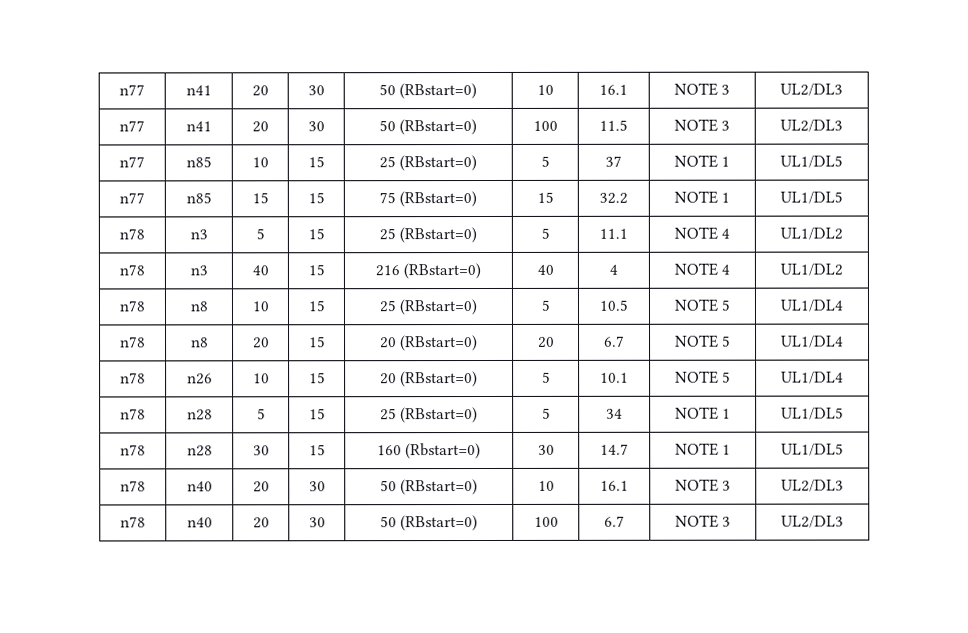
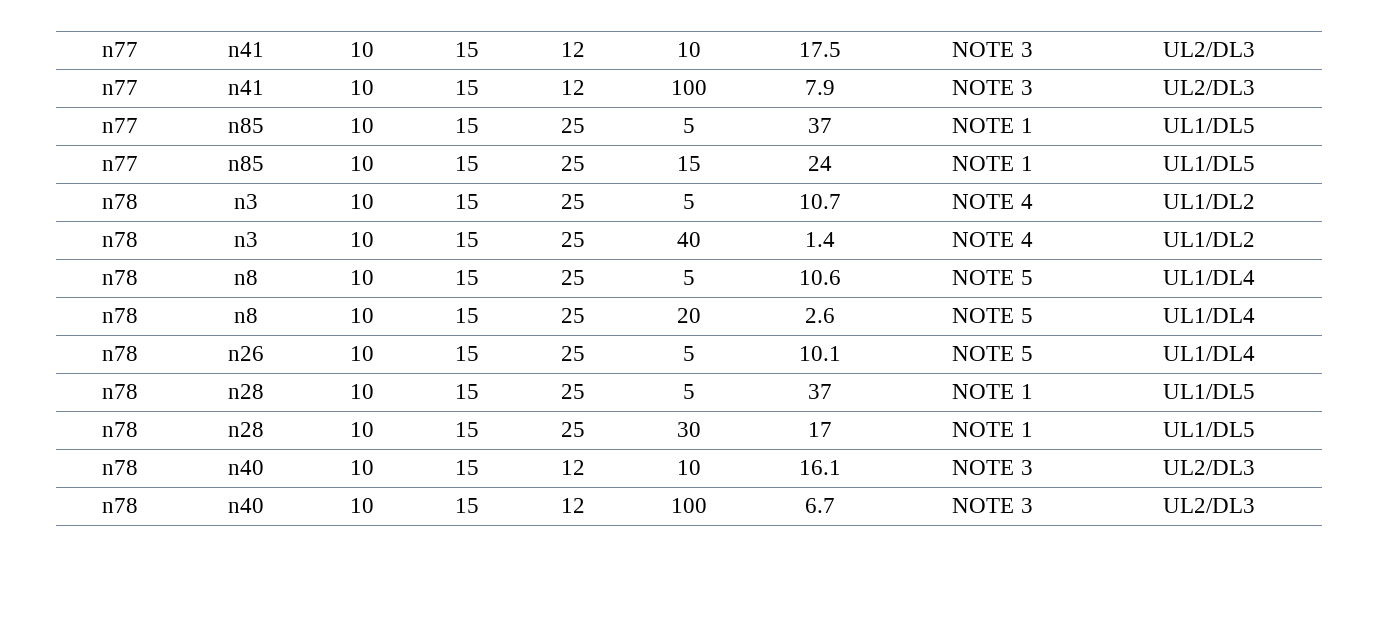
- n77 | n41 | 20 | 30 | 50 (RBstart=0) | 10 | 16.1 | NOTE 3 | UL2/DL3
+ n77 | n41 | 10 | 15 | 12 | 10 | 17.5 | NOTE 3 | UL2/DL3
- n77 | n41 | 20 | 30 | 50 (RBstart=0) | 100 | 11.5 | NOTE 3 | UL2/DL3
+ n77 | n41 | 10 | 15 | 12 | 100 | 7.9 | NOTE 3 | UL2/DL3
- n77 | n85 | 10 | 15 | 25 (RBstart=0) | 5 | 37 | NOTE 1 | UL1/DL5
+ n77 | n85 | 10 | 15 | 25 | 5 | 37 | NOTE 1 | UL1/DL5
- n77 | n85 | 15 | 15 | 75 (RBstart=0) | 15 | 32.2 | NOTE 1 | UL1/DL5
+ n77 | n85 | 10 | 15 | 25 | 15 | 24 | NOTE 1 | UL1/DL5
- n78 | n3 | 5 | 15 | 25 (RBstart=0) | 5 | 11.1 | NOTE 4 | UL1/DL2
+ n78 | n3 | 10 | 15 | 25 | 5 | 10.7 | NOTE 4 | UL1/DL2
- n78 | n3 | 40 | 15 | 216 (RBstart=0) | 40 | 4 | NOTE 4 | UL1/DL2
+ n78 | n3 | 10 | 15 | 25 | 40 | 1.4 | NOTE 4 | UL1/DL2
- n78 | n8 | 10 | 15 | 25 (RBstart=0) | 5 | 10.5 | NOTE 5 | UL1/DL4
+ n78 | n8 | 10 | 15 | 25 | 5 | 10.6 | NOTE 5 | UL1/DL4
- n78 | n8 | 20 | 15 | 20 (RBstart=0) | 20 | 6.7 | NOTE 5 | UL1/DL4
+ n78 | n8 | 10 | 15 | 25 | 20 | 2.6 | NOTE 5 | UL1/DL4
- n78 | n26 | 10 | 15 | 20 (RBstart=0) | 5 | 10.1 | NOTE 5 | UL1/DL4
+ n78 | n26 | 10 | 15 | 25 | 5 | 10.1 | NOTE 5 | UL1/DL4
- n78 | n28 | 5 | 15 | 25 (RBstart=0) | 5 | 34 | NOTE 1 | UL1/DL5
+ n78 | n28 | 10 | 15 | 25 | 5 | 37 | NOTE 1 | UL1/DL5
- n78 | n28 | 30 | 15 | 160 (Rbstart=0) | 30 | 14.7 | NOTE 1 | UL1/DL5
+ n78 | n28 | 10 | 15 | 25 | 30 | 17 | NOTE 1 | UL1/DL5
- n78 | n40 | 20 | 30 | 50 (RBstart=0) | 10 | 16.1 | NOTE 3 | UL2/DL3
+ n78 | n40 | 10 | 15 | 12 | 10 | 16.1 | NOTE 3 | UL2/DL3
- n78 | n40 | 20 | 30 | 50 (RBstart=0) | 100 | 6.7 | NOTE 3 | UL2/DL3
+ n78 | n40 | 10 | 15 | 12 | 100 | 6.7 | NOTE 3 | UL2/DL3

